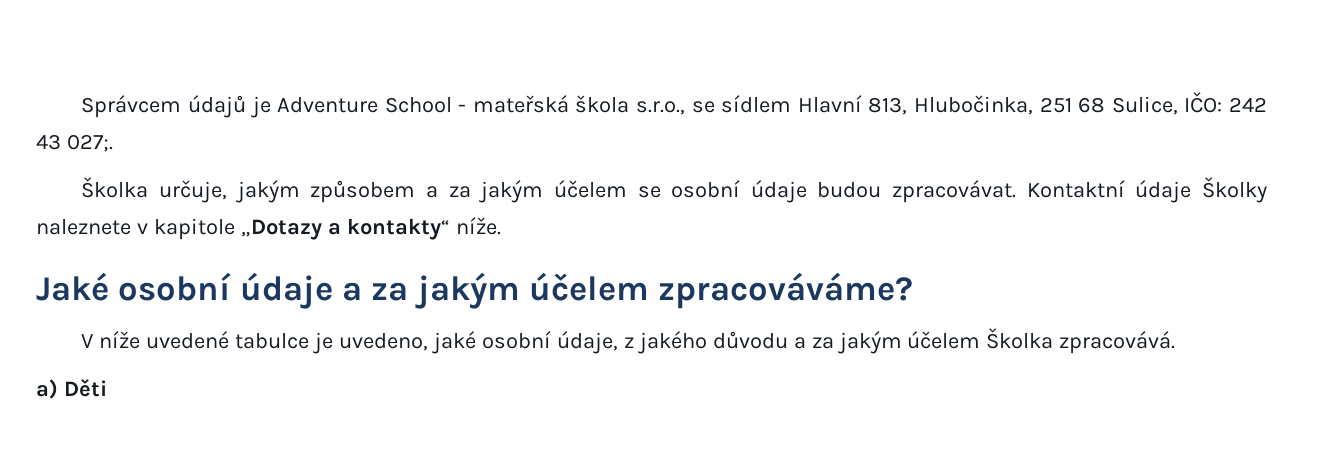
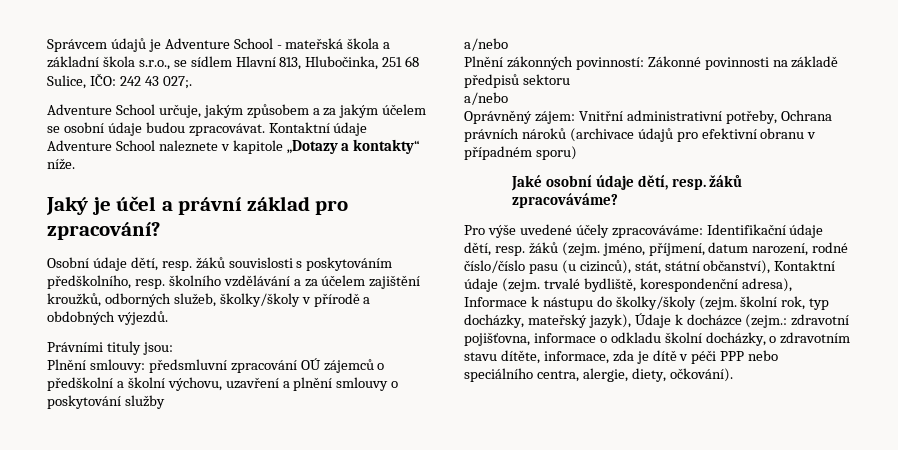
- Správcem údajů je Adventure School - mateřská škola s.r.o., se sídlem Hlavní 813, Hlubočinka, 251 68 Sulice, IČO: 242 43 027;.
+ Správcem údajů je Adventure School - mateřská škola a základní škola s.r.o., se sídlem Hlavní 813, Hlubočinka, 251 68 Sulice, IČO: 242 43 027;.
- Školka určuje, jakým způsobem a za jakým účelem se osobní údaje budou zpracovávat.
+ Adventure School určuje, jakým způsobem a za jakým účelem se osobní údaje budou zpracovávat.
- Kontaktní údaje Školky naleznete v kapitole „Dotazy a kontakty“ níže.
+ Kontaktní údaje Adventure School naleznete v kapitole „Dotazy a kontakty“ níže.
- Jaké osobní údaje a za jakým účelem zpracováváme?
- V níže uvedené tabulce je uvedeno, jaké osobní údaje, z jakého důvodu a za jakým účelem Školka zpracovává.
- a) Děti
+ Jaký je účel a právní základ pro zpracování?
+ Osobní údaje dětí, resp. žáků souvislosti s poskytováním předškolního, resp. školního vzdělávání a za účelem zajištění kroužků, odborných služeb, školky/školy v přírodě a obdobných výjezdů.
+ Právními tituly jsou:
+ Plnění smlouvy: předsmluvní zpracování OÚ zájemců o předškolní a školní výchovu, uzavření a plnění smlouvy o poskytování služby
+ a/nebo
+ Plnění zákonných povinností: Zákonné povinnosti na základě předpisů sektoru
+ a/nebo
+ Oprávněný zájem: Vnitřní administrativní potřeby, Ochrana právních nároků (archivace údajů pro efektivní obranu v případném sporu)
+ Jaké osobní údaje dětí, resp. žáků zpracováváme?
+ Pro výše uvedené účely zpracováváme: Identifikační údaje dětí, resp. žáků (zejm. jméno, příjmení, datum narození, rodné číslo/číslo pasu (u cizinců), stát, státní občanství), Kontaktní údaje (zejm. trvalé bydliště, korespondenční adresa), Informace k nástupu do školky/školy (zejm. školní rok, typ docházky, mateřský jazyk), Údaje k docházce (zejm.: zdravotní pojišťovna, informace o odkladu školní docházky, o zdravotním stavu dítěte, informace, zda je dítě v péči PPP nebo speciálního centra, alergie, diety, očkování).

